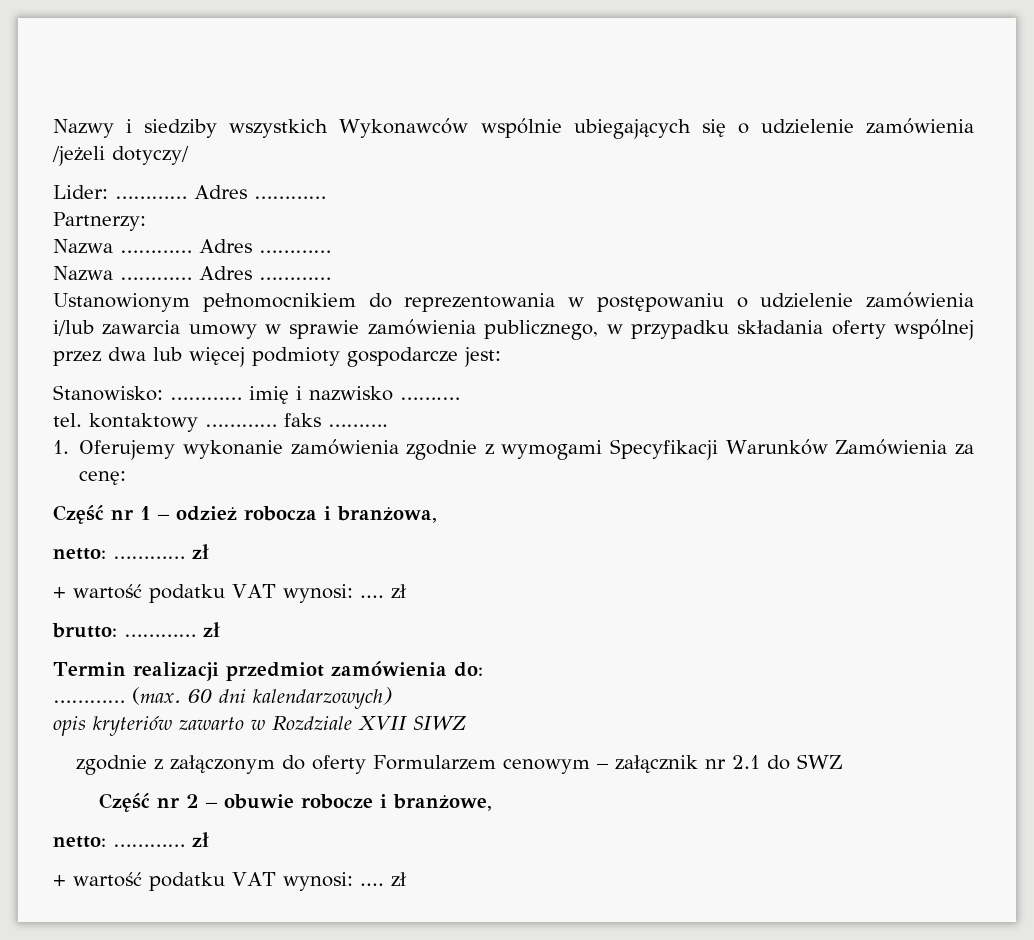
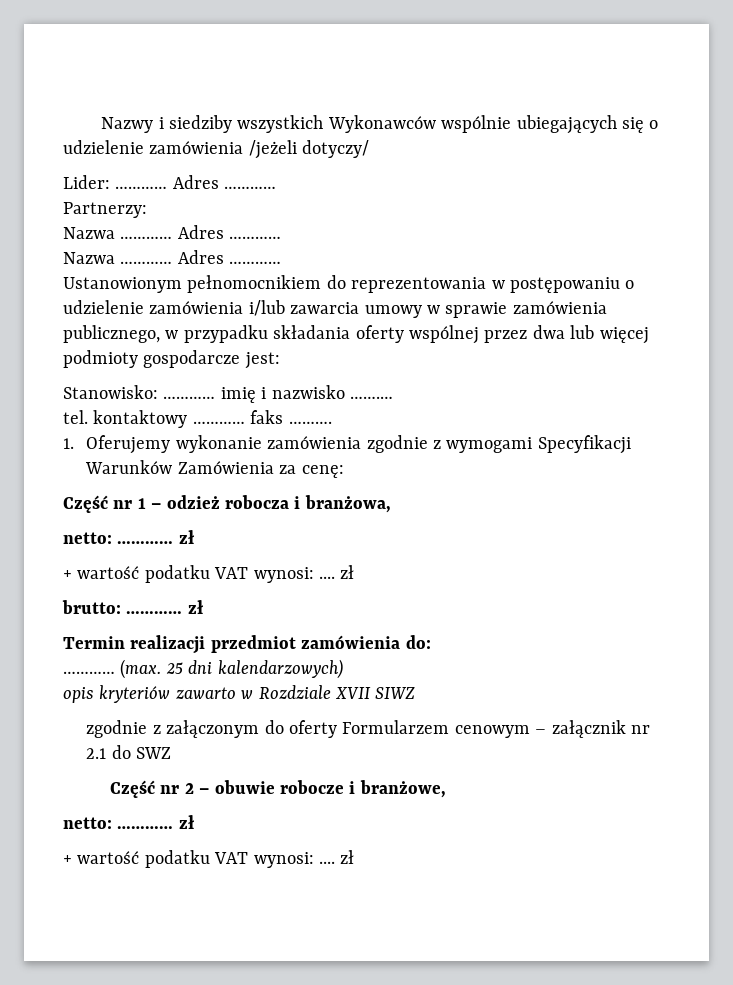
- (max. 60 dni kalendarzowych)
+ (max. 25 dni kalendarzowych)

